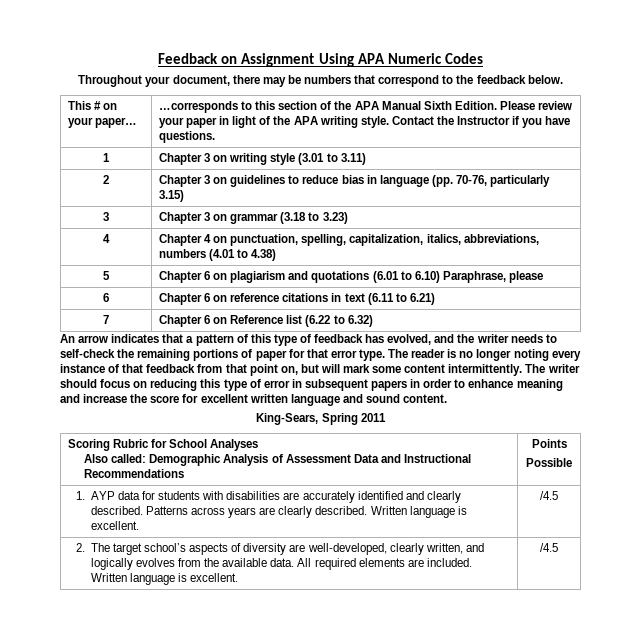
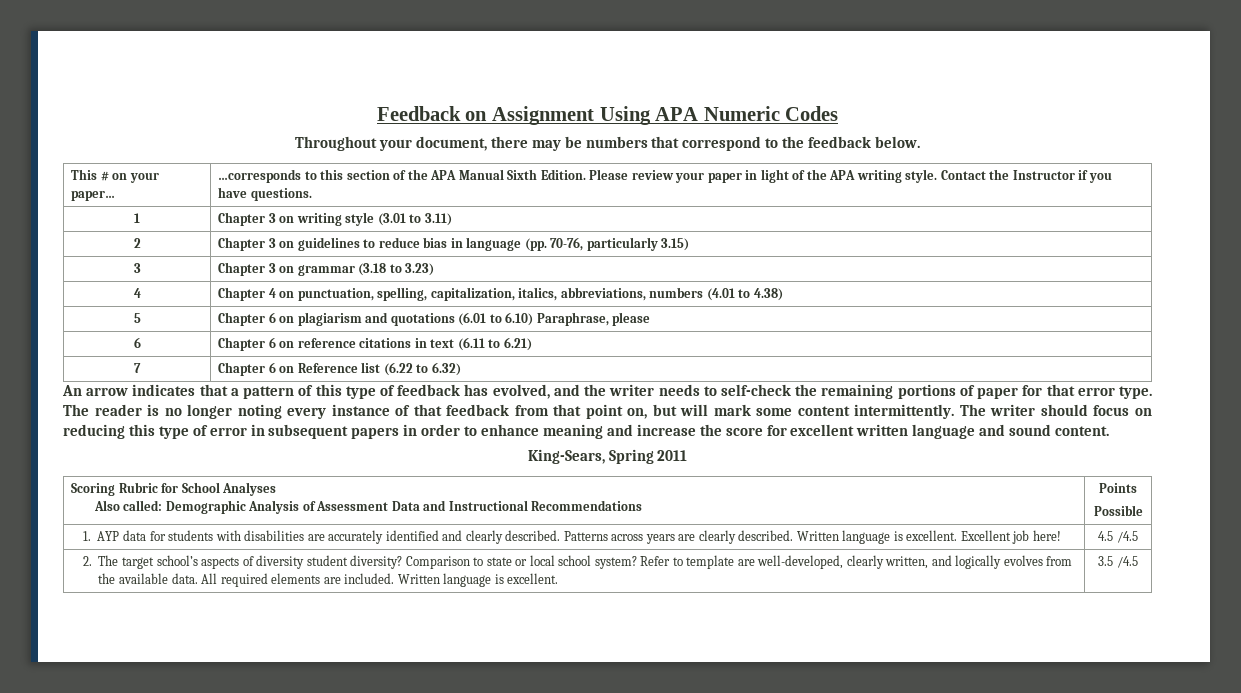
- 1. AYP data for students with disabilities are accurately identified and clearly described. Patterns across years are clearly described. Written language is excellent. | /4.5
+ 1. AYP data for students with disabilities are accurately identified and clearly described. Patterns across years are clearly described. Written language is excellent. Excellent job here! | 4.5 /4.5
- 2. The target school’s aspects of diversity are well-developed, clearly written, and logically evolves from the available data.
+ 2. The target school’s aspects of diversity student diversity? Comparison to state or local school system? Refer to template are well-developed, clearly written, and logically evolves from the available data.
- All required elements are included. Written language is excellent. | /4.5
+ All required elements are included. Written language is excellent. | 3.5 /4.5

